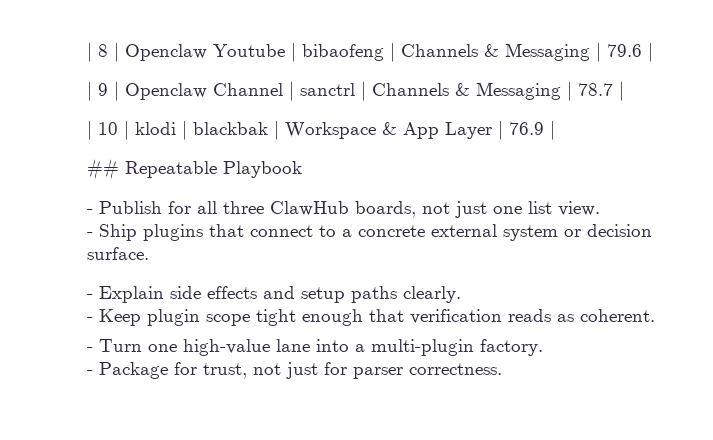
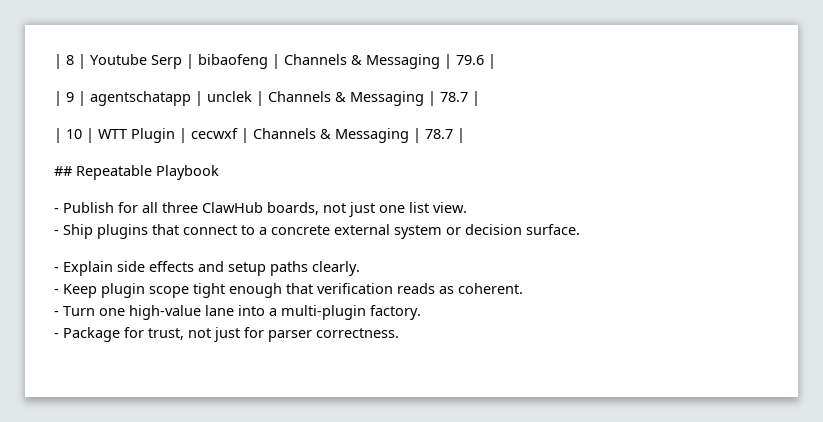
- | 8 | Openclaw Youtube | bibaofeng | Channels & Messaging | 79.6 |
+ | 8 | Youtube Serp | bibaofeng | Channels & Messaging | 79.6 |
- | 9 | Openclaw Channel | sanctrl | Channels & Messaging | 78.7 |
+ | 9 | agentschatapp | unclek | Channels & Messaging | 78.7 |
- | 10 | klodi | blackbak | Workspace & App Layer | 76.9 |
+ | 10 | WTT Plugin | cecwxf | Channels & Messaging | 78.7 |

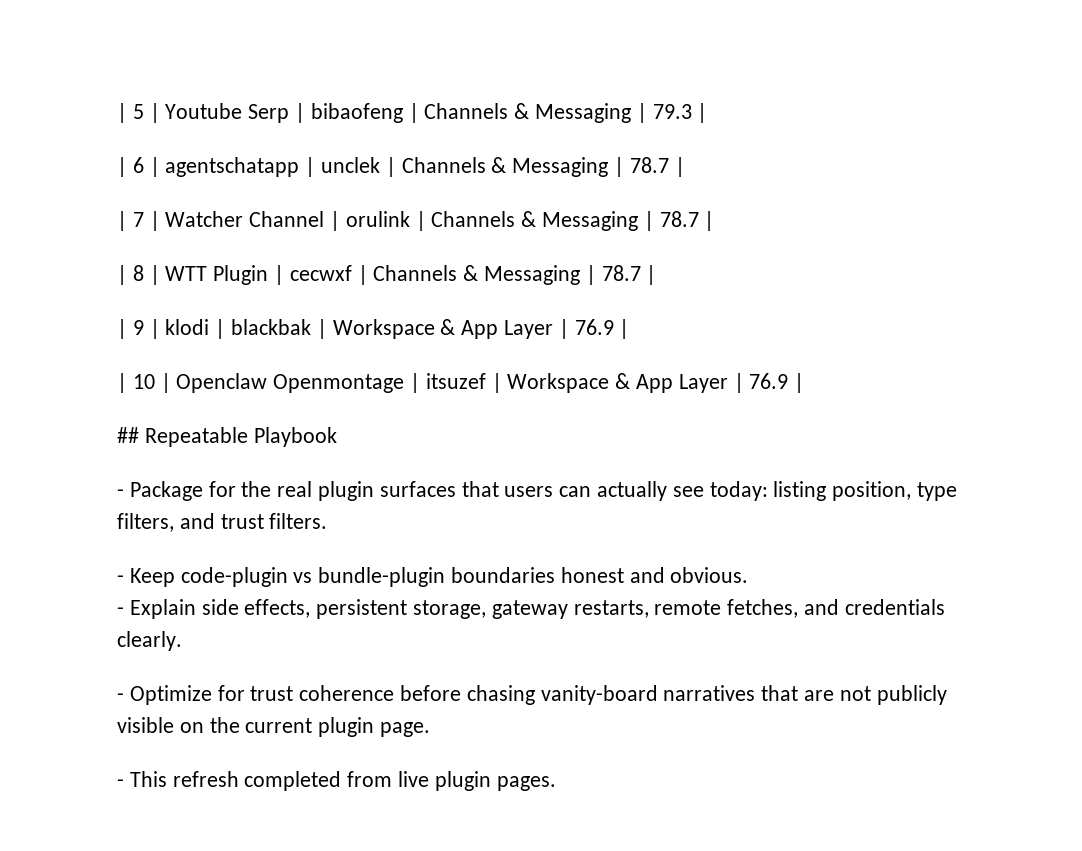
- | 8 | Youtube Serp | bibaofeng | Channels & Messaging | 79.6 |
- | 9 | agentschatapp | unclek | Channels & Messaging | 78.7 |
+ | 5 | Youtube Serp | bibaofeng | Channels & Messaging | 79.3 |
+ | 6 | agentschatapp | unclek | Channels & Messaging | 78.7 |
- | 10 | WTT Plugin | cecwxf | Channels & Messaging | 78.7 |
+ | 7 | Watcher Channel | orulink | Channels & Messaging | 78.7 |
+ | 8 | WTT Plugin | cecwxf | Channels & Messaging | 78.7 |
+ | 9 | klodi | blackbak | Workspace & App Layer | 76.9 |
+ | 10 | Openclaw Openmontage | itsuzef | Workspace & App Layer | 76.9 |
  ## Repeatable Playbook
- - Publish for all three ClawHub boards, not just one list view.
- - Ship plugins that connect to a concrete external system or decision surface.
- - Explain side effects and setup paths clearly.
- - Keep plugin scope tight enough that verification reads as coherent.
- - Turn one high-value lane into a multi-plugin factory.
- - Package for trust, not just for parser correctness.
+ - Package for the real plugin surfaces that users can actually see today: listing position, type filters, and trust filters.
+ - Keep code-plugin vs bundle-plugin boundaries honest and obvious.
+ - Explain side effects, persistent storage, gateway restarts, remote fetches, and credentials clearly.
+ - Optimize for trust coherence before chasing vanity-board narratives that are not publicly visible on the current plugin page.
+ - This refresh completed from live plugin pages.

